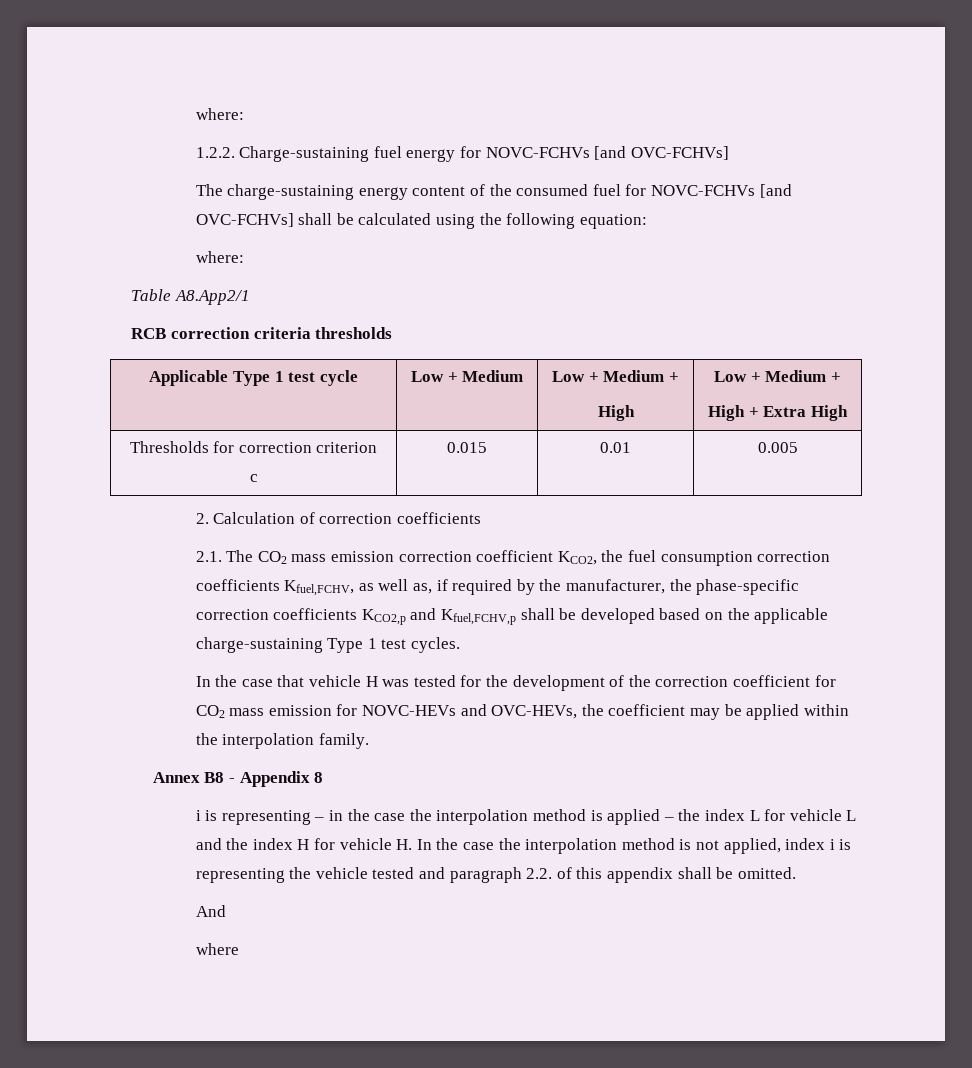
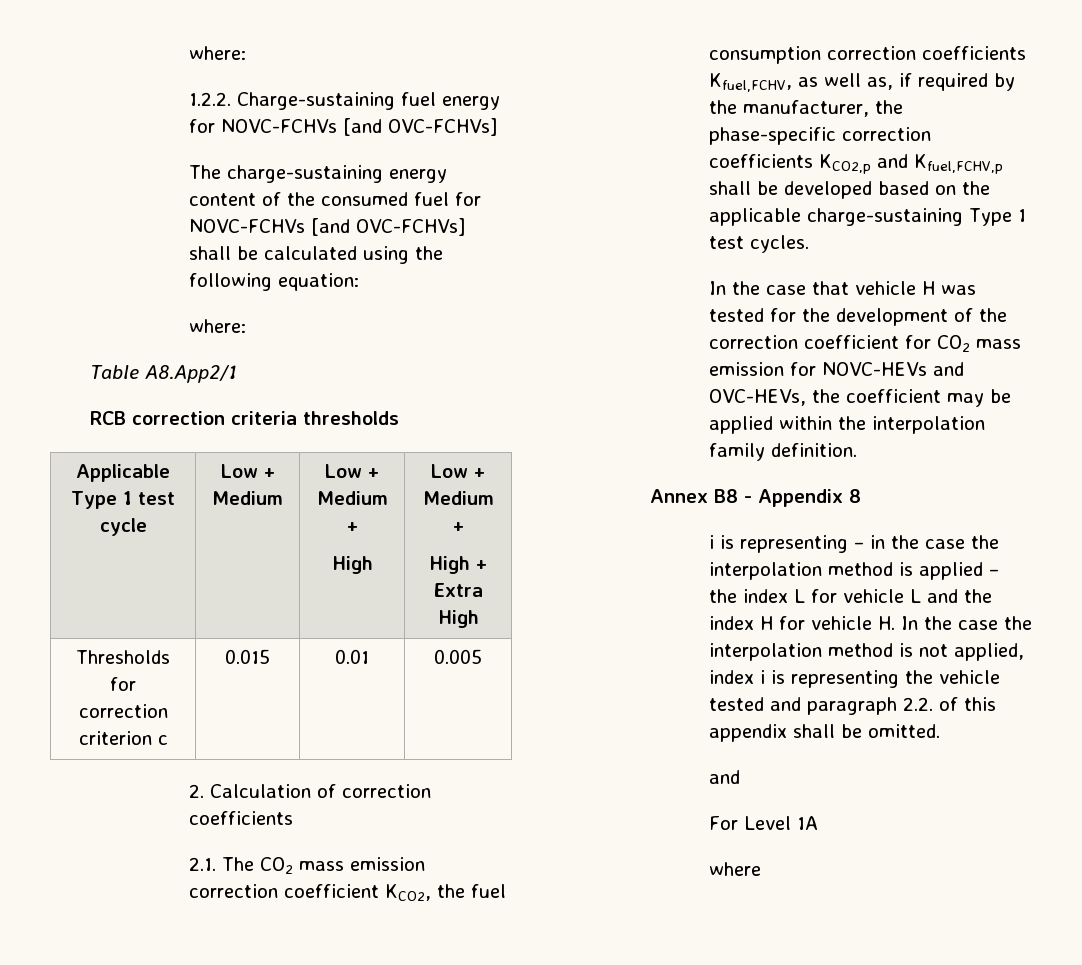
- In the case that vehicle H was tested for the development of the correction coefficient for CO2 mass emission for NOVC-HEVs and OVC-HEVs, the coefficient may be applied within the interpolation family.
+ In the case that vehicle H was tested for the development of the correction coefficient for CO2 mass emission for NOVC-HEVs and OVC-HEVs, the coefficient may be applied within the interpolation family definition.
  i is representing – in the case the interpolation method is applied – the index L for vehicle L and the index H for vehicle H. In the case the interpolation method is not applied, index i is representing the vehicle tested and paragraph 2.2. of this appendix shall be omitted.
- And
+ and
+ For Level 1A

